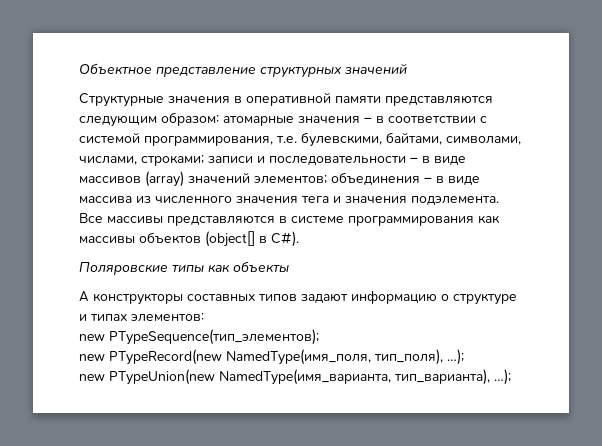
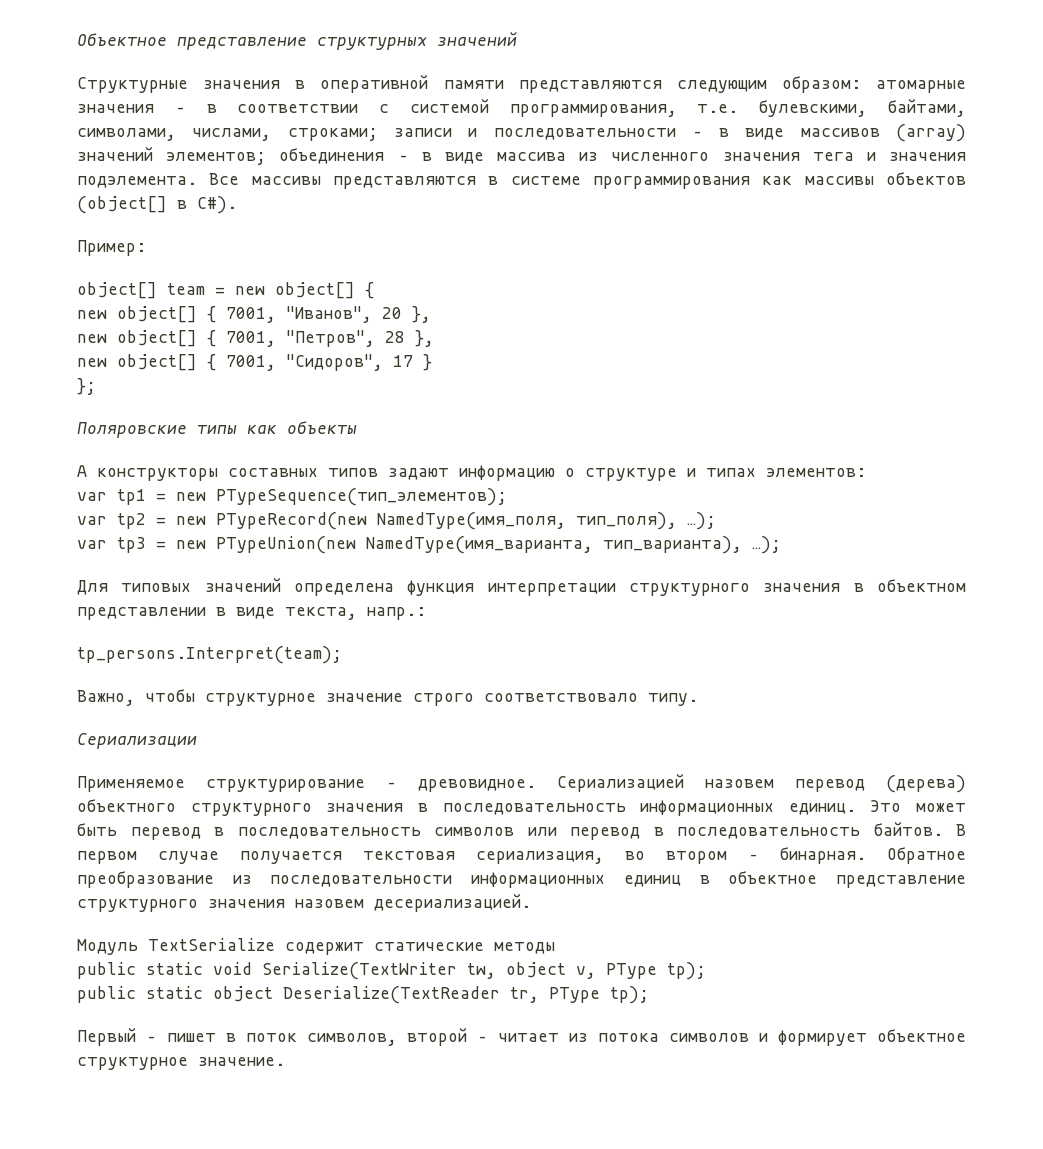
+ Пример:
+ object[] team = new object[] {
+ new object[] { 7001, "Иванов", 20 },
+ new object[] { 7001, "Петров", 28 },
+ new object[] { 7001, "Сидоров", 17 }
+ };
- new PTypeSequence(тип_элементов);
+ var tp1 = new PTypeSequence(тип_элементов);
- new PTypeRecord(new NamedType(имя_поля, тип_поля), …);
+ var tp2 = new PTypeRecord(new NamedType(имя_поля, тип_поля), …);
- new PTypeUnion(new NamedType(имя_варианта, тип_варианта), …);
+ var tp3 = new PTypeUnion(new NamedType(имя_варианта, тип_варианта), …);
+ Для типовых значений определена функция интерпретации структурного значения в объектном представлении в виде текста, напр.:
+ tp_persons.Interpret(team);
+ Важно, чтобы структурное значение строго соответствовало типу.
+ Сериализации
+ Применяемое структурирование – древовидное. Сериализацией назовем перевод (дерева) объектного структурного значения в последовательность информационных единиц. Это может быть перевод в последовательность символов или перевод в последовательность байтов. В первом случае получается текстовая сериализация, во втором – бинарная. Обратное преобразование из последовательности информационных единиц в объектное представление структурного значения назовем десериализацией.
+ Модуль TextSerialize содержит статические методы
+ public static void Serialize(TextWriter tw, object v, PType tp);
+ public static object Deserialize(TextReader tr, PType tp);
+ Первый – пишет в поток символов, второй – читает из потока символов и формирует объектное структурное значение.

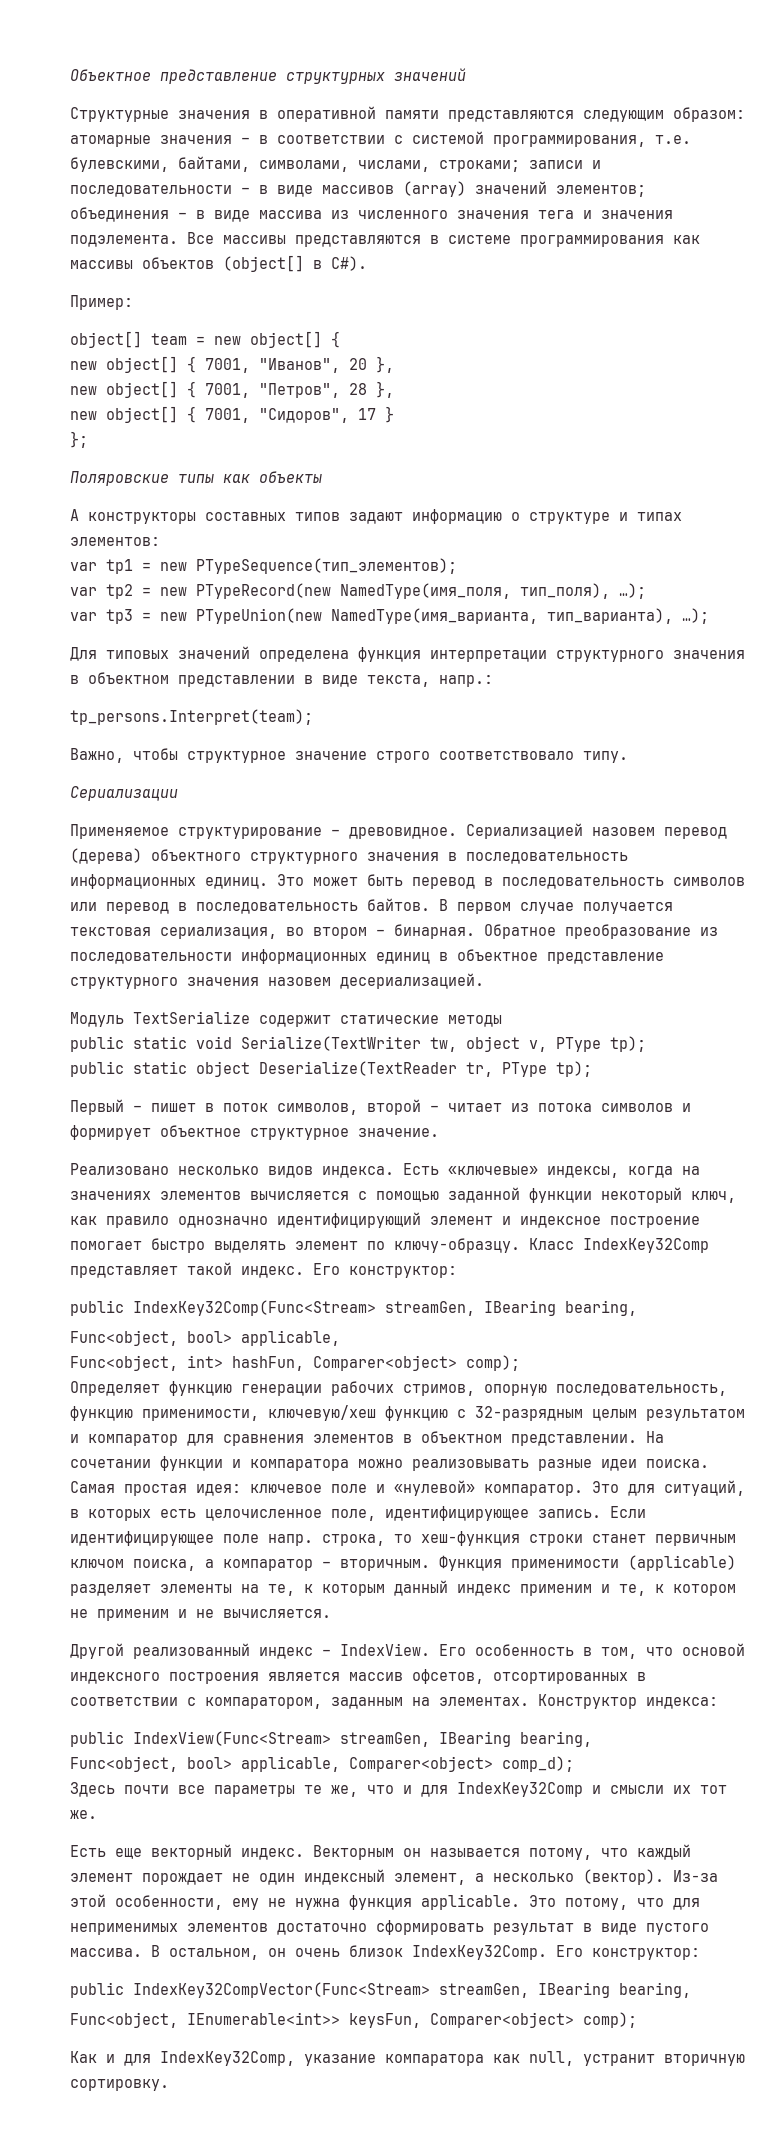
+ Реализовано несколько видов индекса. Есть «ключевые» индексы, когда на значениях элементов вычисляется с помощью заданной функции некоторый ключ, как правило однозначно идентифицирующий элемент и индексное построение помогает быстро выделять элемент по ключу-образцу. Класс IndexKey32Comp представляет такой индекс. Его конструктор:
+ public IndexKey32Comp(Func<Stream> streamGen, IBearing bearing,
+ Func<object, bool> applicable,
+ Func<object, int> hashFun, Comparer<object> comp);
+ Определяет функцию генерации рабочих стримов, опорную последовательность, функцию применимости, ключевую/хеш функцию с 32-разрядным целым результатом и компаратор для сравнения элементов в объектном представлении. На сочетании функции и компаратора можно реализовывать разные идеи поиска. Самая простая идея: ключевое поле и «нулевой» компаратор. Это для ситуаций, в которых есть целочисленное поле, идентифицирующее запись. Если идентифицирующее поле напр. строка, то хеш-функция строки станет первичным ключом поиска, а компаратор – вторичным. Функция применимости (applicable) разделяет элементы на те, к которым данный индекс применим и те, к котором не применим и не вычисляется.
+ Другой реализованный индекс – IndexView. Его особенность в том, что основой индексного построения является массив офсетов, отсортированных в соответствии с компаратором, заданным на элементах. Конструктор индекса:
+ public IndexView(Func<Stream> streamGen, IBearing bearing,
+ Func<object, bool> applicable, Comparer<object> comp_d);
+ Здесь почти все параметры те же, что и для IndexKey32Comp и смысли их тот же.
+ Есть еще векторный индекс. Векторным он называется потому, что каждый элемент порождает не один индексный элемент, а несколько (вектор). Из-за этой особенности, ему не нужна функция applicable. Это потому, что для неприменимых элементов достаточно сформировать результат в виде пустого массива. В остальном, он очень близок IndexKey32Comp. Его конструктор:
+ public IndexKey32CompVector(Func<Stream> streamGen, IBearing bearing,
+ Func<object, IEnumerable<int>> keysFun, Comparer<object> comp);
+ Как и для IndexKey32Comp, указание компаратора как null, устранит вторичную сортировку.

